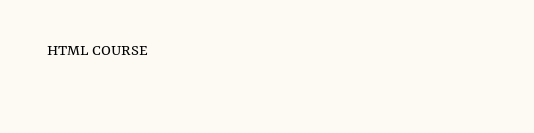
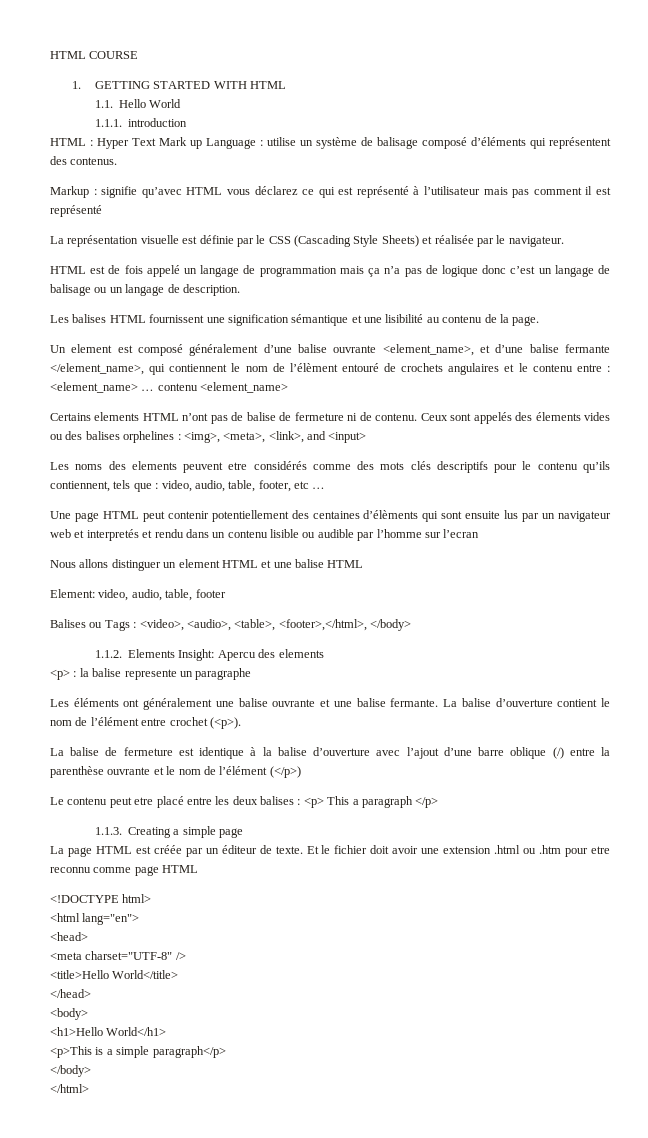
+ 1. GETTING STARTED WITH HTML
+ 1.1. Hello World
+ 1.1.1. introduction
+ HTML : Hyper Text Mark up Language : utilise un système de balisage composé d’éléments qui représentent des contenus.
+ Markup : signifie qu’avec HTML vous déclarez ce qui est représenté à l’utilisateur mais pas comment il est représenté
+ La représentation visuelle est définie par le CSS (Cascading Style Sheets) et réalisée par le navigateur.
+ HTML est de fois appelé un langage de programmation mais ça n’a pas de logique donc c’est un langage de balisage ou un langage de description.
+ Les balises HTML fournissent une signification sémantique et une lisibilité au contenu de la page.
+ Un element est composé généralement d’une balise ouvrante <element_name>, et d’une balise fermante </element_name>, qui contiennent le nom de l’élèment entouré de crochets angulaires et le contenu entre : <element_name> … contenu <element_name>
+ Certains elements HTML n’ont pas de balise de fermeture ni de contenu. Ceux sont appelés des élements vides ou des balises orphelines : <img>, <meta>, <link>, and <input>
+ Les noms des elements peuvent etre considérés comme des mots clés descriptifs pour le contenu qu’ils contiennent, tels que : video, audio, table, footer, etc …
+ Une page HTML peut contenir potentiellement des centaines d’élèments qui sont ensuite lus par un navigateur web et interpretés et rendu dans un contenu lisible ou audible par l’homme sur l’ecran
+ Nous allons distinguer un element HTML et une balise HTML
+ Element: video, audio, table, footer
+ Balises ou Tags : <video>, <audio>, <table>, <footer>,</html>, </body>
+ 1.1.2. Elements Insight: Apercu des elements
+ <p> : la balise represente un paragraphe
+ Les éléments ont généralement une balise ouvrante et une balise fermante. La balise d’ouverture contient le nom de l’élément entre crochet (<p>).
+ La balise de fermeture est identique à la balise d’ouverture avec l’ajout d’une barre oblique (/) entre la parenthèse ouvrante et le nom de l’élément (</p>)
+ Le contenu peut etre placé entre les deux balises : <p> This a paragraph </p>
+ 1.1.3. Creating a simple page
+ La page HTML est créée par un éditeur de texte. Et le fichier doit avoir une extension .html ou .htm pour etre reconnu comme page HTML
+ <!DOCTYPE html>
+ <html lang="en">
+ <head>
+ <meta charset="UTF-8" />
+ <title>Hello World</title>
+ </head>
+ <body>
+ <h1>Hello World</h1>
+ <p>This is a simple paragraph</p>
+ </body>
+ </html>

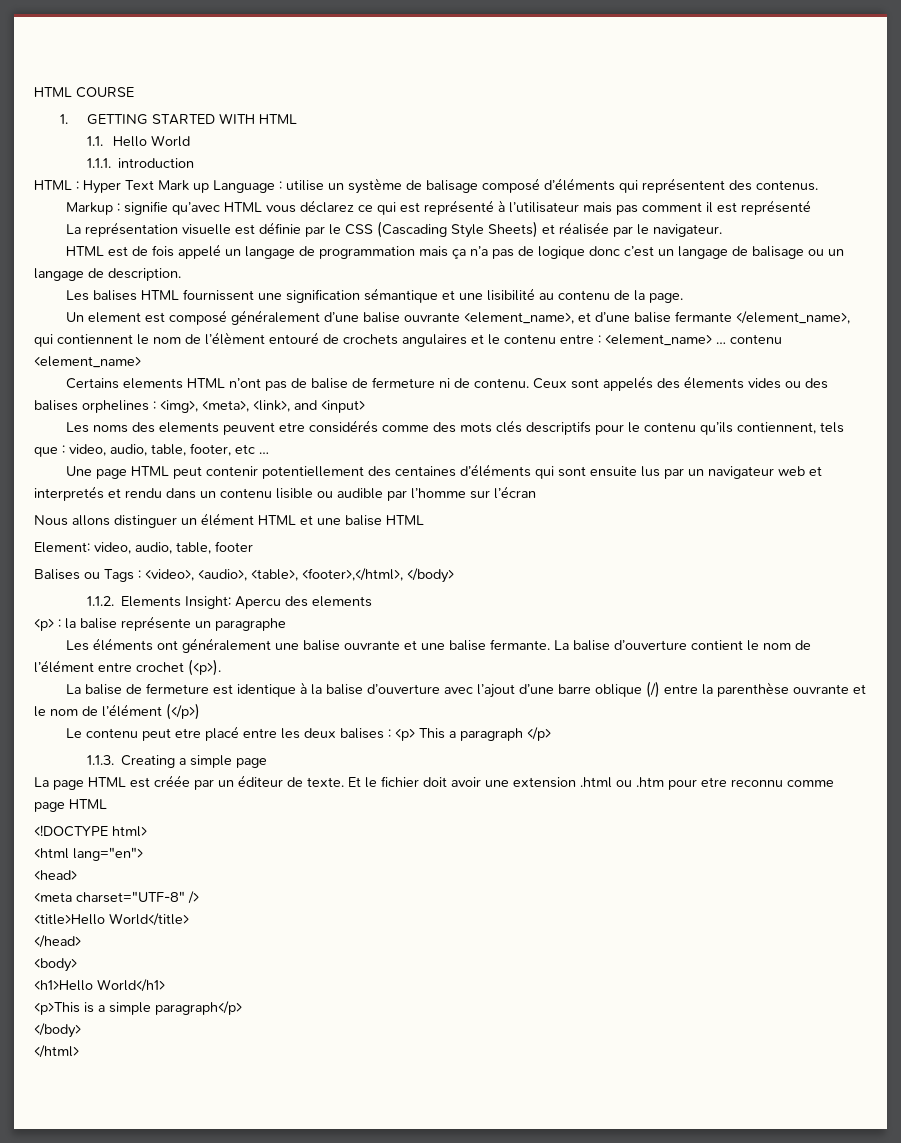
- Une page HTML peut contenir potentiellement des centaines d’élèments qui sont ensuite lus par un navigateur web et interpretés et rendu dans un contenu lisible ou audible par l’homme sur l’ecran
+ Une page HTML peut contenir potentiellement des centaines d’éléments qui sont ensuite lus par un navigateur web et interpretés et rendu dans un contenu lisible ou audible par l’homme sur l’écran
- Nous allons distinguer un element HTML et une balise HTML
+ Nous allons distinguer un élément HTML et une balise HTML
- <p> : la balise represente un paragraphe
+ <p> : la balise représente un paragraphe

